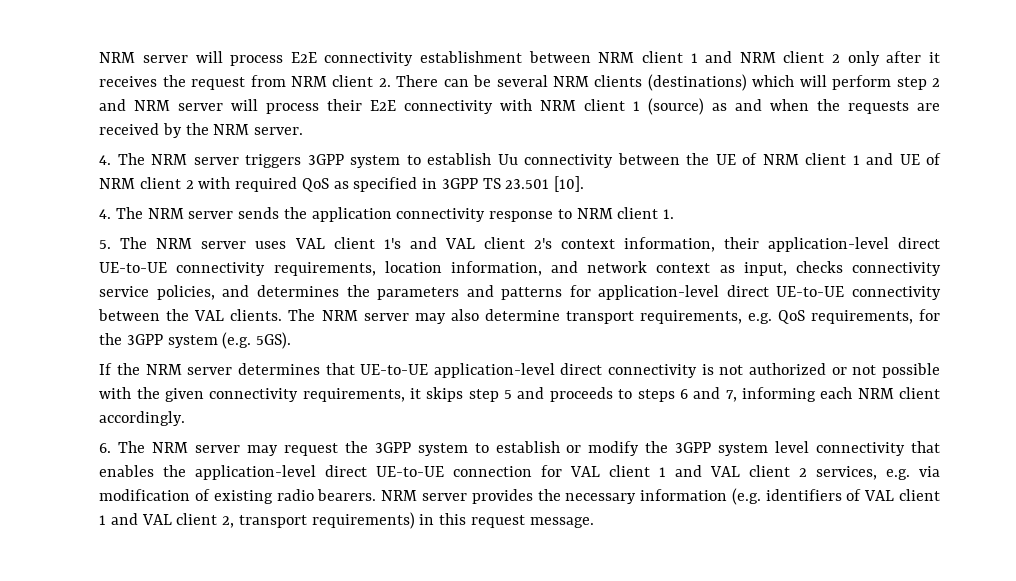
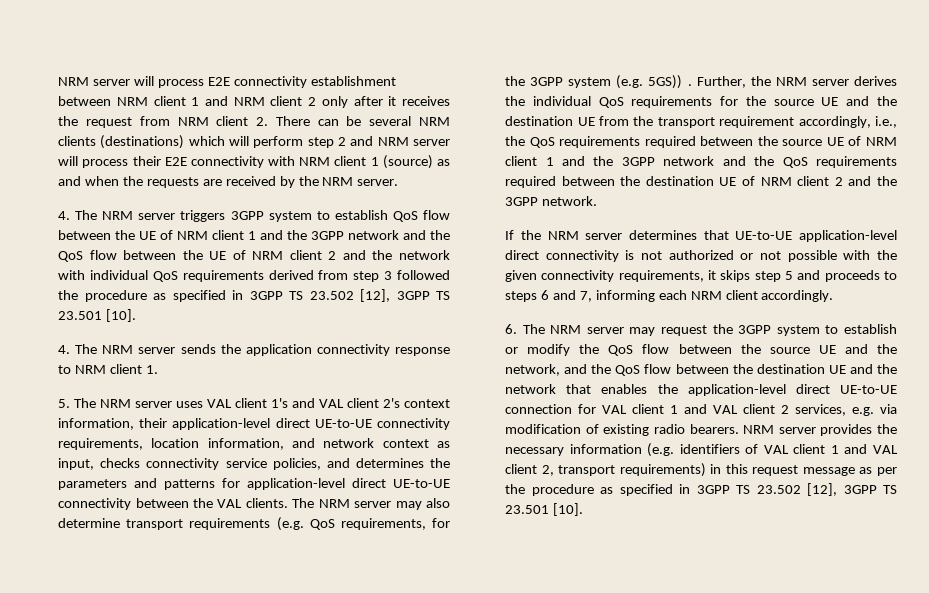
- 4. The NRM server triggers 3GPP system to establish Uu connectivity between the UE of NRM client 1 and UE of NRM client 2 with required QoS as specified in 3GPP TS 23.501 [10].
+ 4. The NRM server triggers 3GPP system to establish QoS flow between the UE of NRM client 1 and the 3GPP network and the QoS flow between the UE of NRM client 2 and the network with individual QoS requirements derived from step 3 followed the procedure as specified in 3GPP TS 23.502 [12], 3GPP TS 23.501 [10].
- The NRM server may also determine transport requirements, e.g. QoS requirements, for the 3GPP system (e.g. 5GS).
+ The NRM server may also determine transport requirements (e.g. QoS requirements, for the 3GPP system (e.g. 5GS)) . Further, the NRM server derives the individual QoS requirements for the source UE and the destination UE from the transport requirement accordingly, i.e., the QoS requirements required between the source UE of NRM client 1 and the 3GPP network and the QoS requirements required between the destination UE of NRM client 2 and the 3GPP network.
- 6. The NRM server may request the 3GPP system to establish or modify the 3GPP system level connectivity that enables the application-level direct UE-to-UE connection for VAL client 1 and VAL client 2 services, e.g. via modification of existing radio bearers.
+ 6. The NRM server may request the 3GPP system to establish or modify the QoS flow between the source UE and the network, and the QoS flow between the destination UE and the network that enables the application-level direct UE-to-UE connection for VAL client 1 and VAL client 2 services, e.g. via modification of existing radio bearers.
- NRM server provides the necessary information (e.g. identifiers of VAL client 1 and VAL client 2, transport requirements) in this request message.
+ NRM server provides the necessary information (e.g. identifiers of VAL client 1 and VAL client 2, transport requirements) in this request message as per the procedure as specified in 3GPP TS 23.502 [12], 3GPP TS 23.501 [10].

